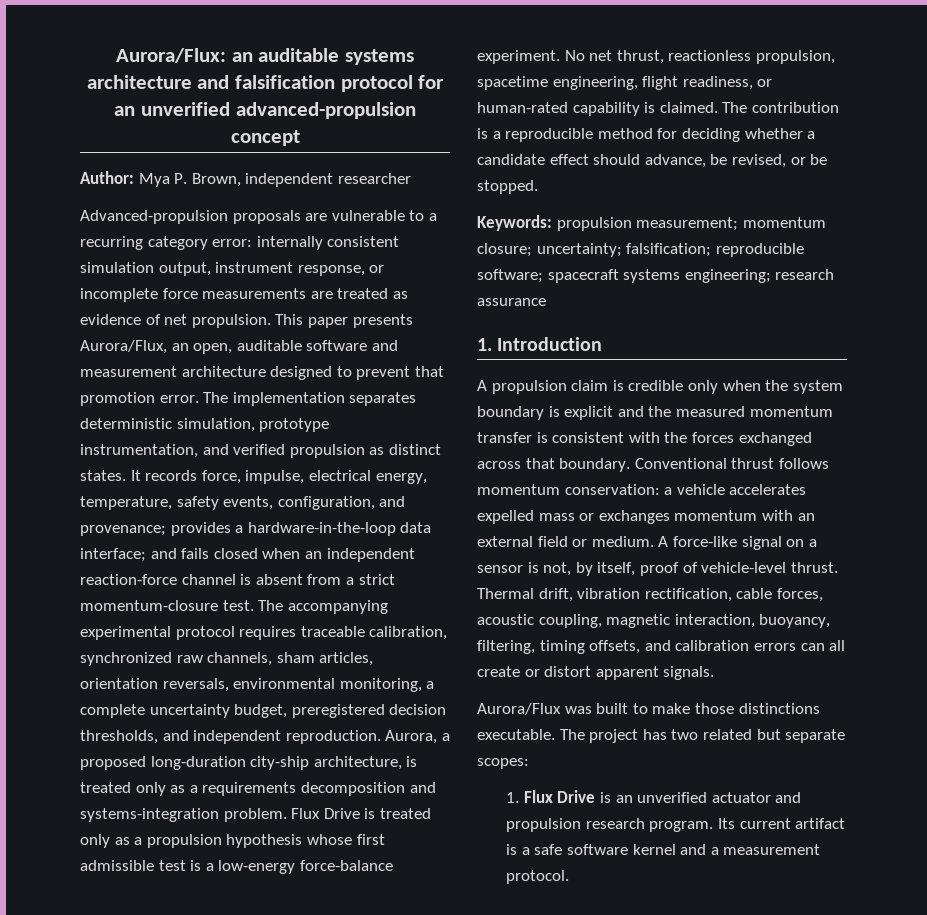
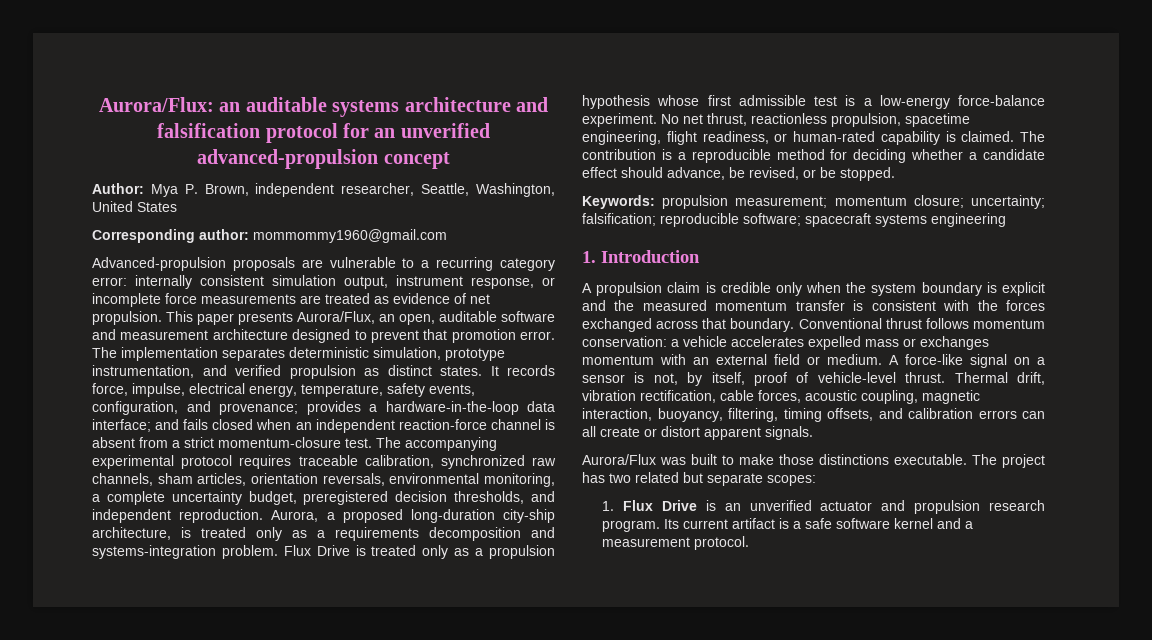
- Author: Mya P. Brown, independent researcher
+ Author: Mya P. Brown, independent researcher, Seattle, Washington, United States
+ Corresponding author: mommommy1960@gmail.com
- Keywords: propulsion measurement; momentum closure; uncertainty; falsification; reproducible software; spacecraft systems engineering; research assurance
+ Keywords: propulsion measurement; momentum closure; uncertainty; falsification; reproducible software; spacecraft systems engineering

